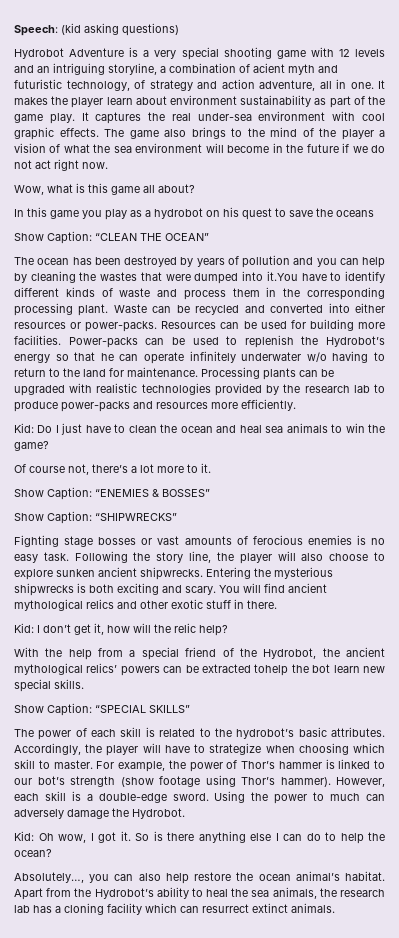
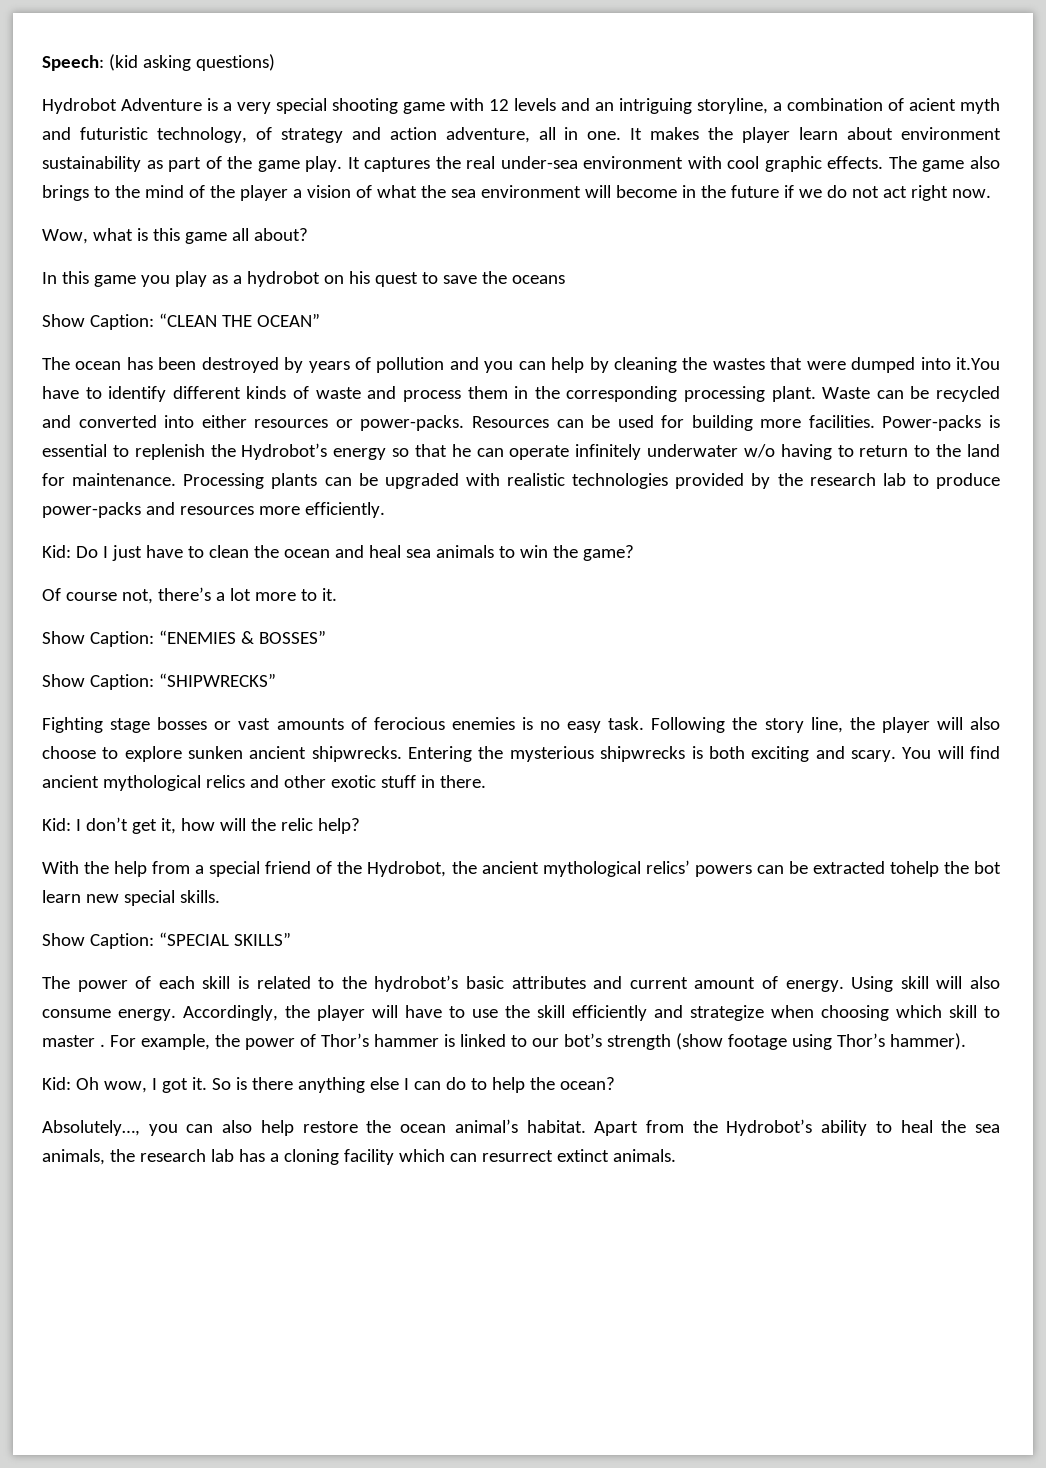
- Power-packs can be used to replenish the Hydrobot’s energy so that he can operate infinitely underwater w/o having to return to the land for maintenance.
+ Power-packs is essential to replenish the Hydrobot’s energy so that he can operate infinitely underwater w/o having to return to the land for maintenance.
- The power of each skill is related to the hydrobot’s basic attributes.
+ The power of each skill is related to the hydrobot’s basic attributes and current amount of energy. Using skill will also consume energy.
- Accordingly, the player will have to strategize when choosing which skill to master.
+ Accordingly, the player will have to use the skill efficiently and strategize when choosing which skill to master .
- However, each skill is a double-edge sword. Using the power to much can adversely damage the Hydrobot.

